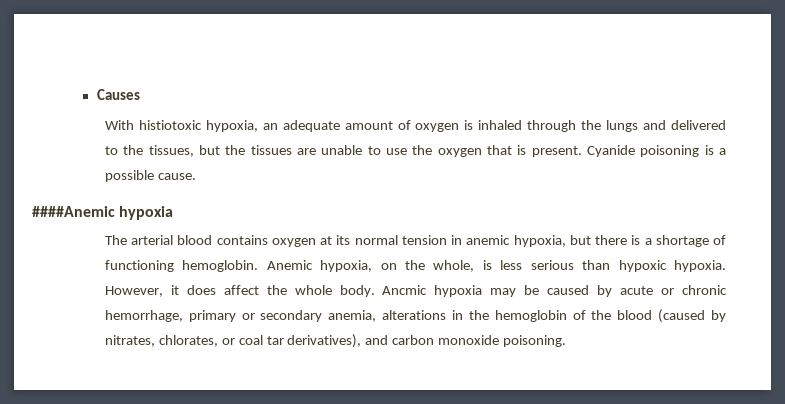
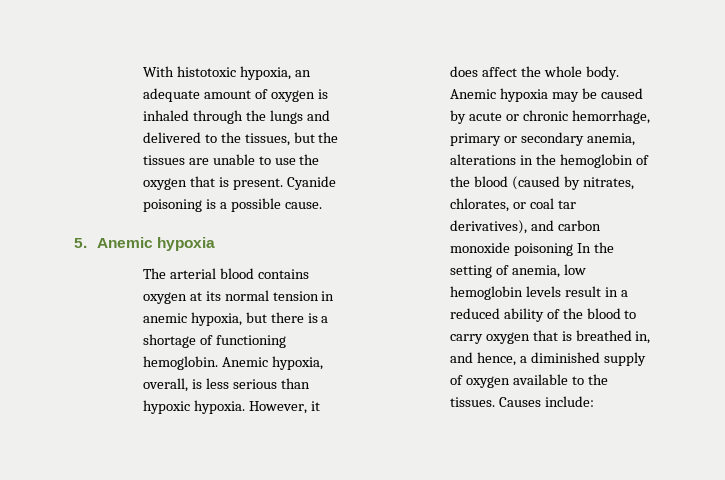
- Causes
- With histiotoxic hypoxia, an adequate amount of oxygen is inhaled through the lungs and delivered to the tissues, but the tissues are unable to use the oxygen that is present.
+ With histotoxic hypoxia, an adequate amount of oxygen is inhaled through the lungs and delivered to the tissues, but the tissues are unable to use the oxygen that is present.
- ####Anemic hypoxia
+ 5. Anemic hypoxia
- Anemic hypoxia, on the whole, is less serious than hypoxic hypoxia.
+ Anemic hypoxia, overall, is less serious than hypoxic hypoxia.
- Ancmic hypoxia may be caused by acute or chronic hemorrhage, primary or secondary anemia, alterations in the hemoglobin of the blood (caused by nitrates, chlorates, or coal tar derivatives), and carbon monoxide poisoning.
+ Anemic hypoxia may be caused by acute or chronic hemorrhage, primary or secondary anemia, alterations in the hemoglobin of the blood (caused by nitrates, chlorates, or coal tar derivatives), and carbon monoxide poisoning In the setting of anemia, low hemoglobin levels result in a reduced ability of the blood to carry oxygen that is breathed in, and hence, a diminished supply of oxygen available to the tissues. Causes include:

